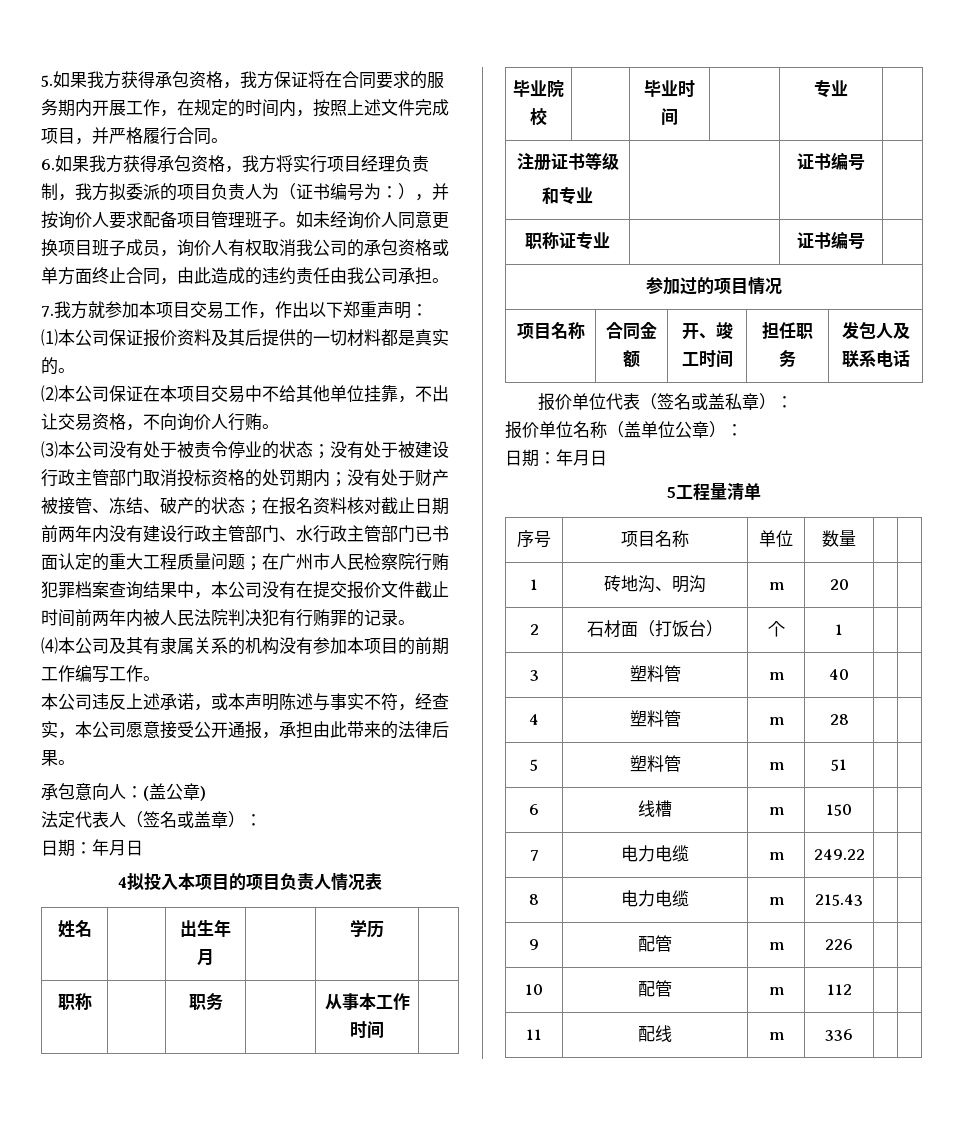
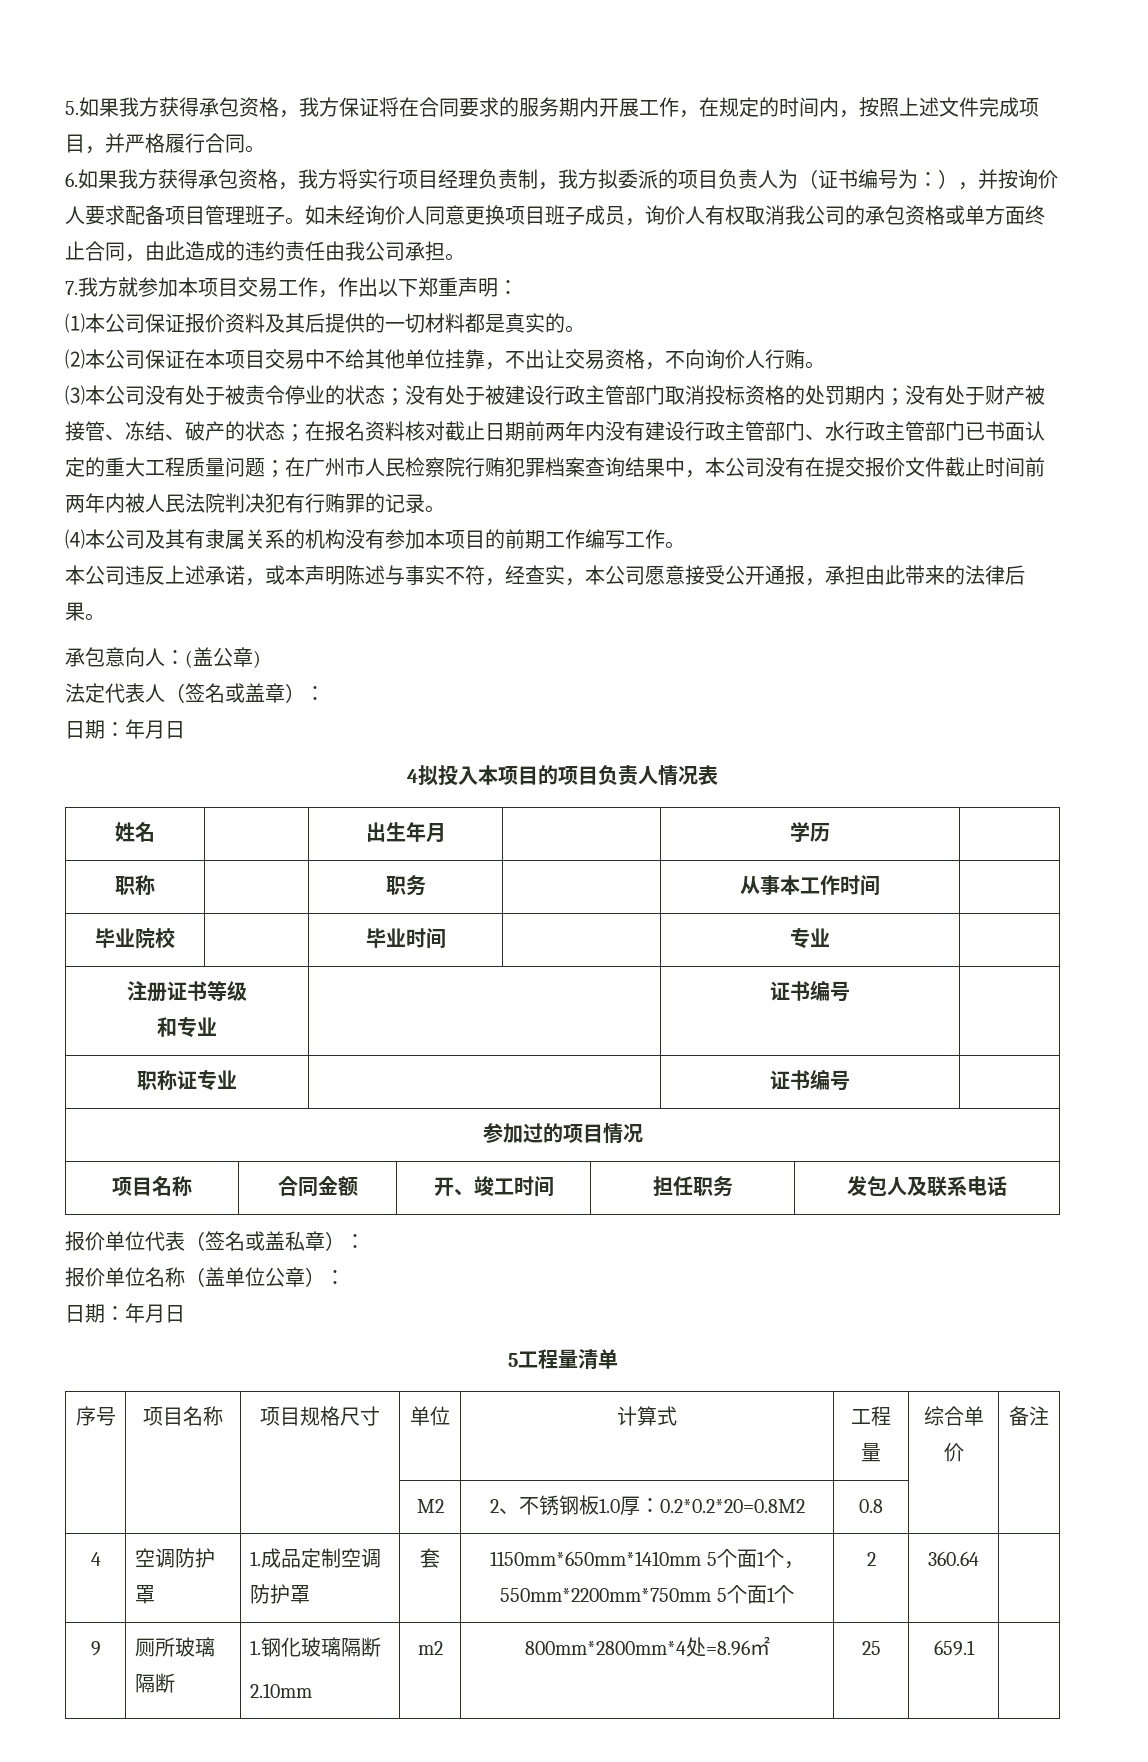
- 序号 | 项目名称 | 单位 | 数量 | |
- 1 | 砖地沟、明沟 | m | 20 | |
- 2 | 石材面（打饭台） | 个 | 1 | |
- 3 | 塑料管 | m | 40 | |
- 4 | 塑料管 | m | 28 | |
- 5 | 塑料管 | m | 51 | |
- 6 | 线槽 | m | 150 | |
- 7 | 电力电缆 | m | 249.22 | |
- 8 | 电力电缆 | m | 215.43 | |
- 9 | 配管 | m | 226 | |
- 10 | 配管 | m | 112 | |
- 11 | 配线 | m | 336 | |
+ 序号 | 项目名称 | 项目规格尺寸 | 单位 | 计算式 | 工程量 | 综合单价 | 备注
+ | | | M2 | 2、不锈钢板1.0厚：0.2*0.2*20=0.8M2 | 0.8 | |
+ 4 | 空调防护罩 | 1.成品定制空调防护罩 | 套 | 1150mm*650mm*1410mm 5个面1个，550mm*2200mm*750mm 5个面1个 | 2 | 360.64 |
+ 9 | 厕所玻璃隔断 | 1.钢化玻璃隔断
+ 2.10mm | m2 | 800mm*2800mm*4处=8.96㎡ | 25 | 659.1 |

